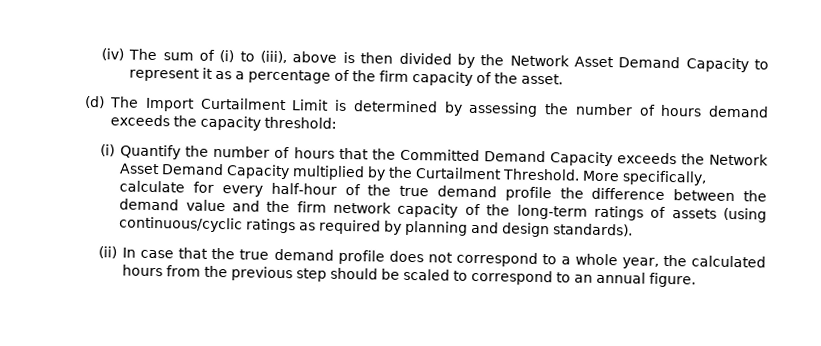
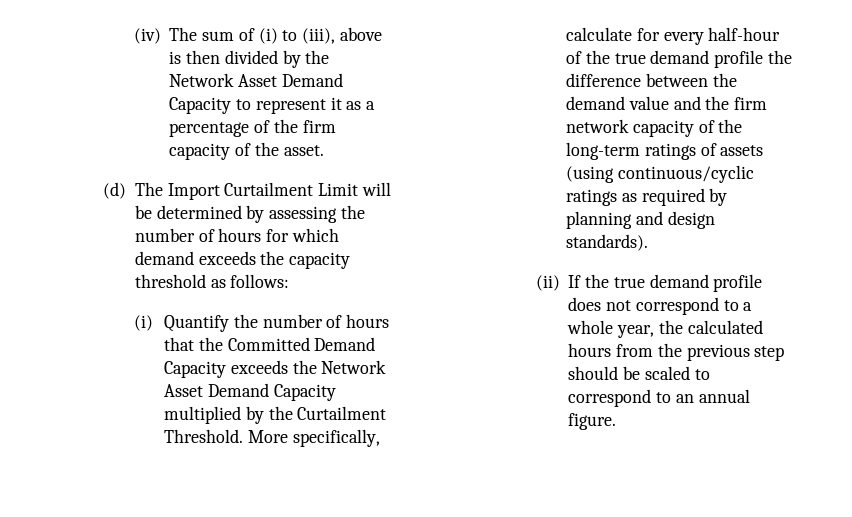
- (d) The Import Curtailment Limit is determined by assessing the number of hours demand exceeds the capacity threshold:
+ (d) The Import Curtailment Limit will be determined by assessing the number of hours for which demand exceeds the capacity threshold as follows:
- (ii) In case that the true demand profile does not correspond to a whole year, the calculated hours from the previous step should be scaled to correspond to an annual figure.
+ (ii) If the true demand profile does not correspond to a whole year, the calculated hours from the previous step should be scaled to correspond to an annual figure.

